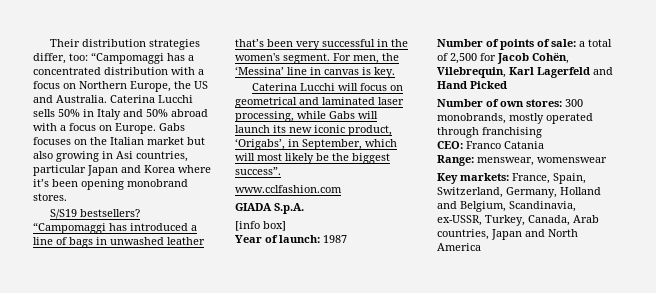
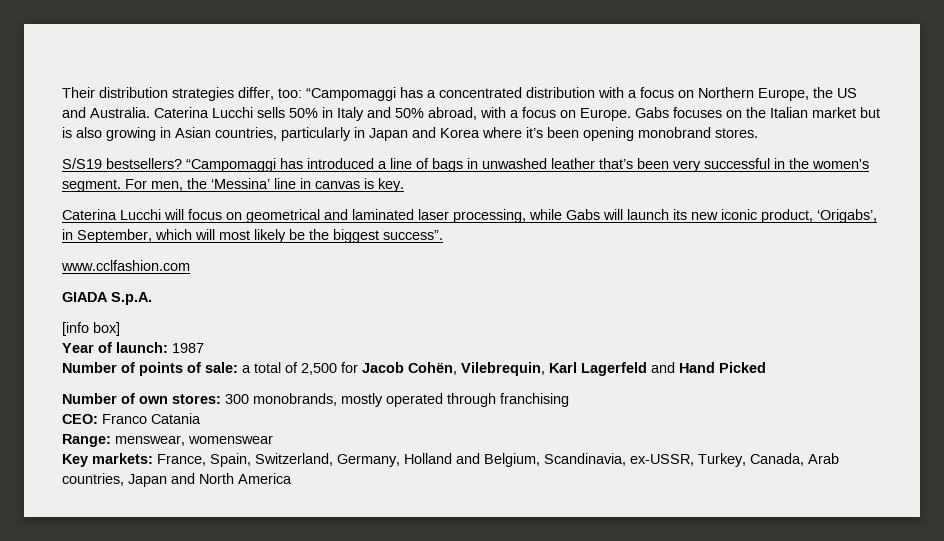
- Caterina Lucchi sells 50% in Italy and 50% abroad with a focus on Europe.
+ Caterina Lucchi sells 50% in Italy and 50% abroad, with a focus on Europe.
- Gabs focuses on the Italian market but also growing in Asi countries, particular Japan and Korea where it’s been opening monobrand stores.
+ Gabs focuses on the Italian market but is also growing in Asian countries, particularly in Japan and Korea where it’s been opening monobrand stores.

